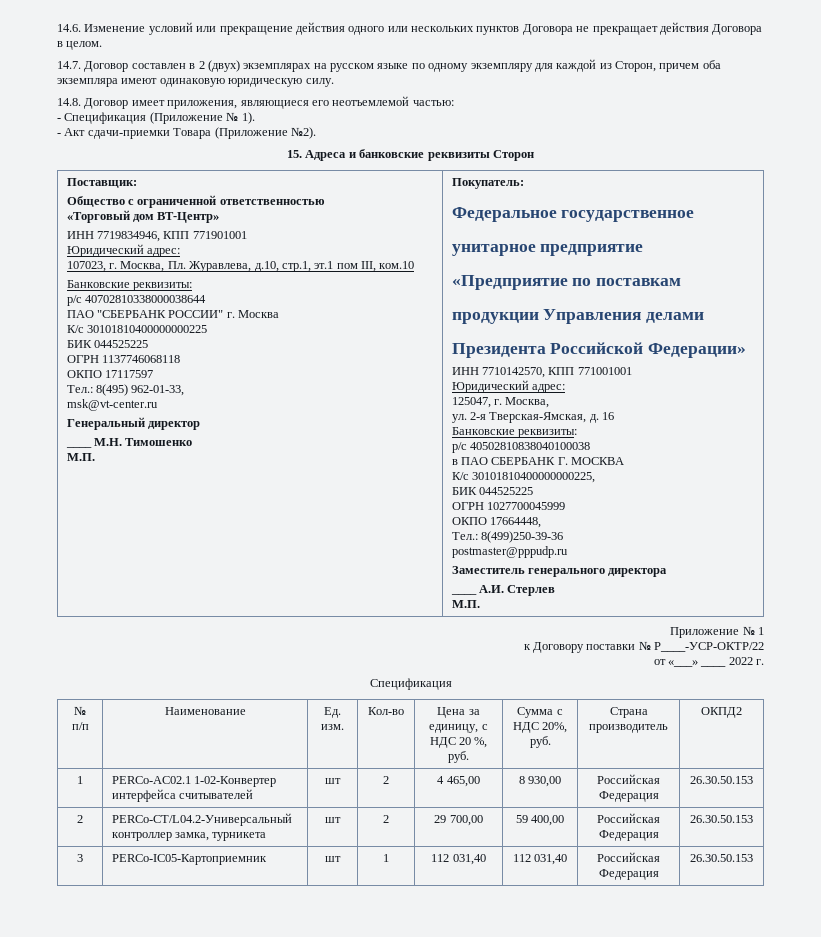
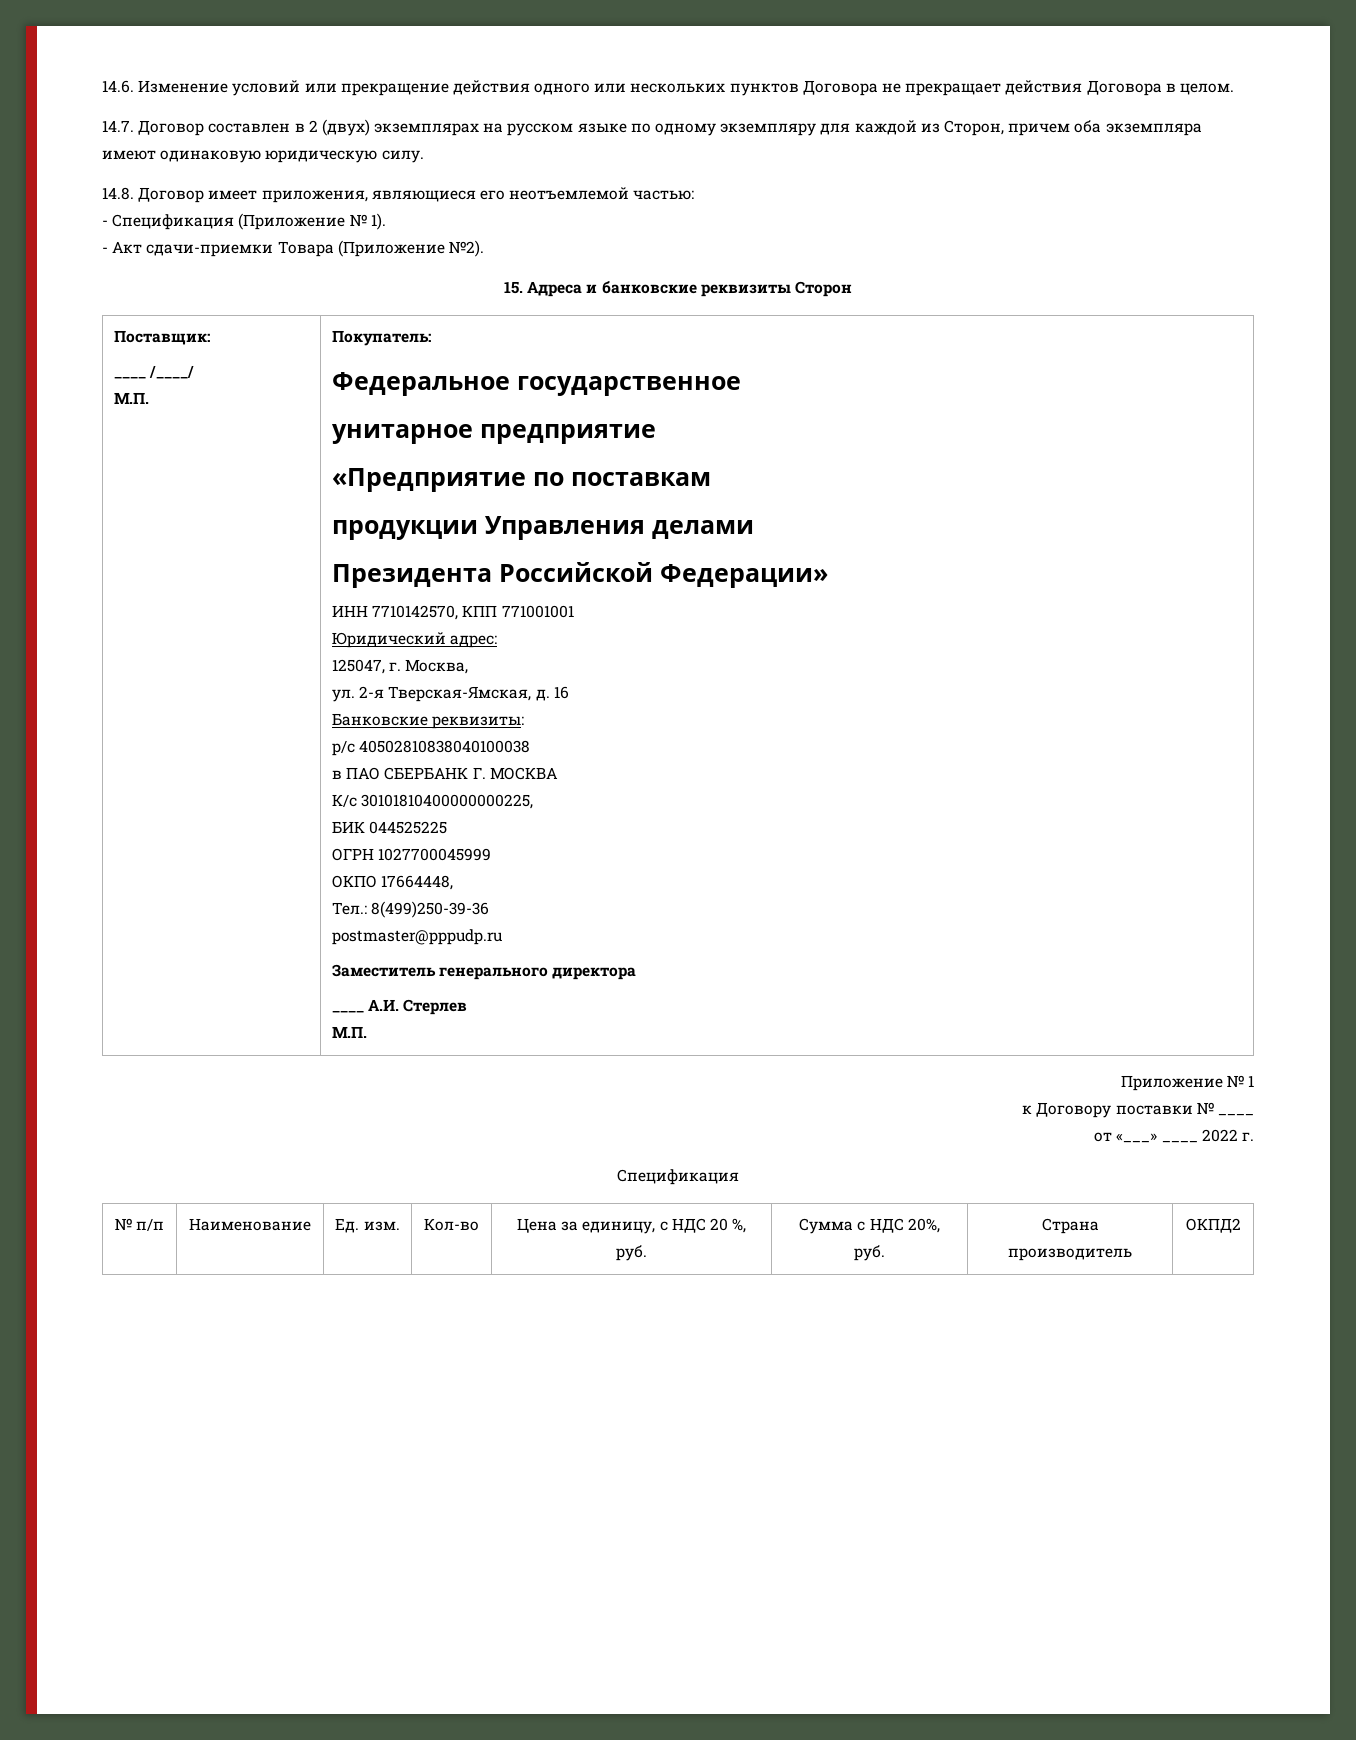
- Общество с ограниченной ответственностью
- «Торговый дом ВТ-Центр»
- ИНН 7719834946, КПП 771901001
- Юридический адрес:
- 107023, г. Москва, Пл. Журавлева, д.10, стр.1, эт.1 пом III, ком.10
- Банковские реквизиты:
- р/с 40702810338000038644
- ПАО "СБЕРБАНК РОССИИ" г. Москва
- К/с 30101810400000000225
- БИК 044525225
- ОГРН 1137746068118
- ОКПО 17117597
- Тел.: 8(495) 962-01-33,
- msk@vt-center.ru
- Генеральный директор
- ____ М.Н. Тимошенко
+ ____ /____/
- к Договору поставки № Р____-УСР-ОКТР/22
+ к Договору поставки № ____
- 1 | PERCo-AC02.1 1-02-Конвертер интерфейса считывателей | шт | 2 | 4 465,00 | 8 930,00 | Российская Федерация | 26.30.50.153
- 2 | PERCo-CT/L04.2-Универсальный контроллер замка, турникета | шт | 2 | 29 700,00 | 59 400,00 | Российская Федерация | 26.30.50.153
- 3 | PERCo-IC05-Картоприемник | шт | 1 | 112 031,40 | 112 031,40 | Российская Федерация | 26.30.50.153

